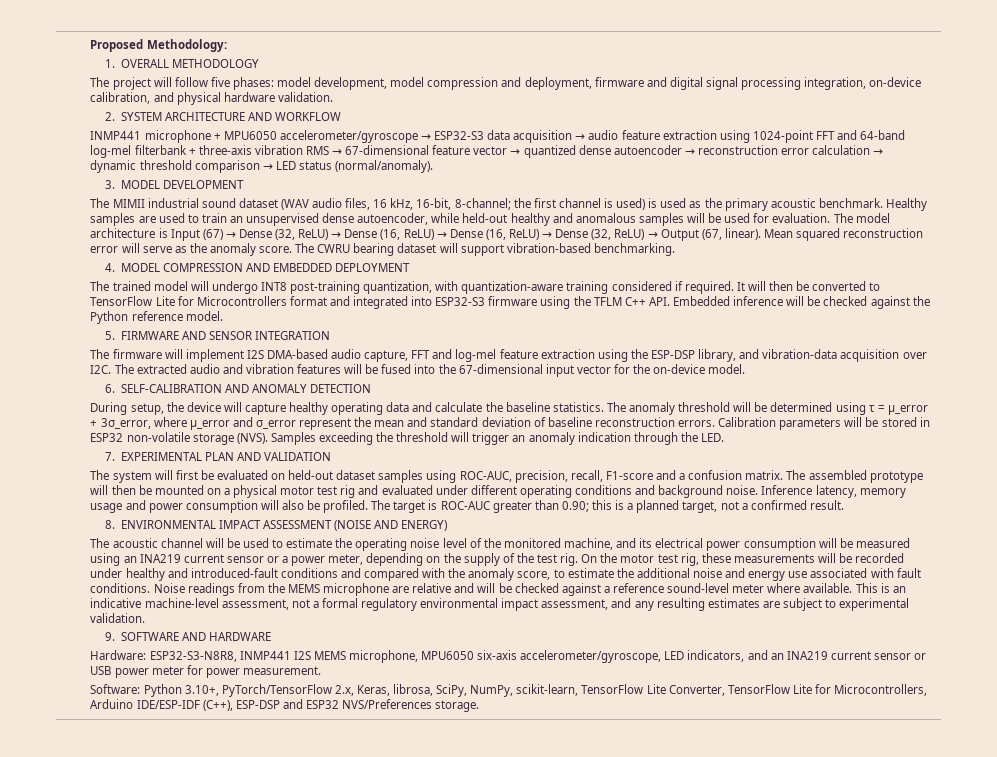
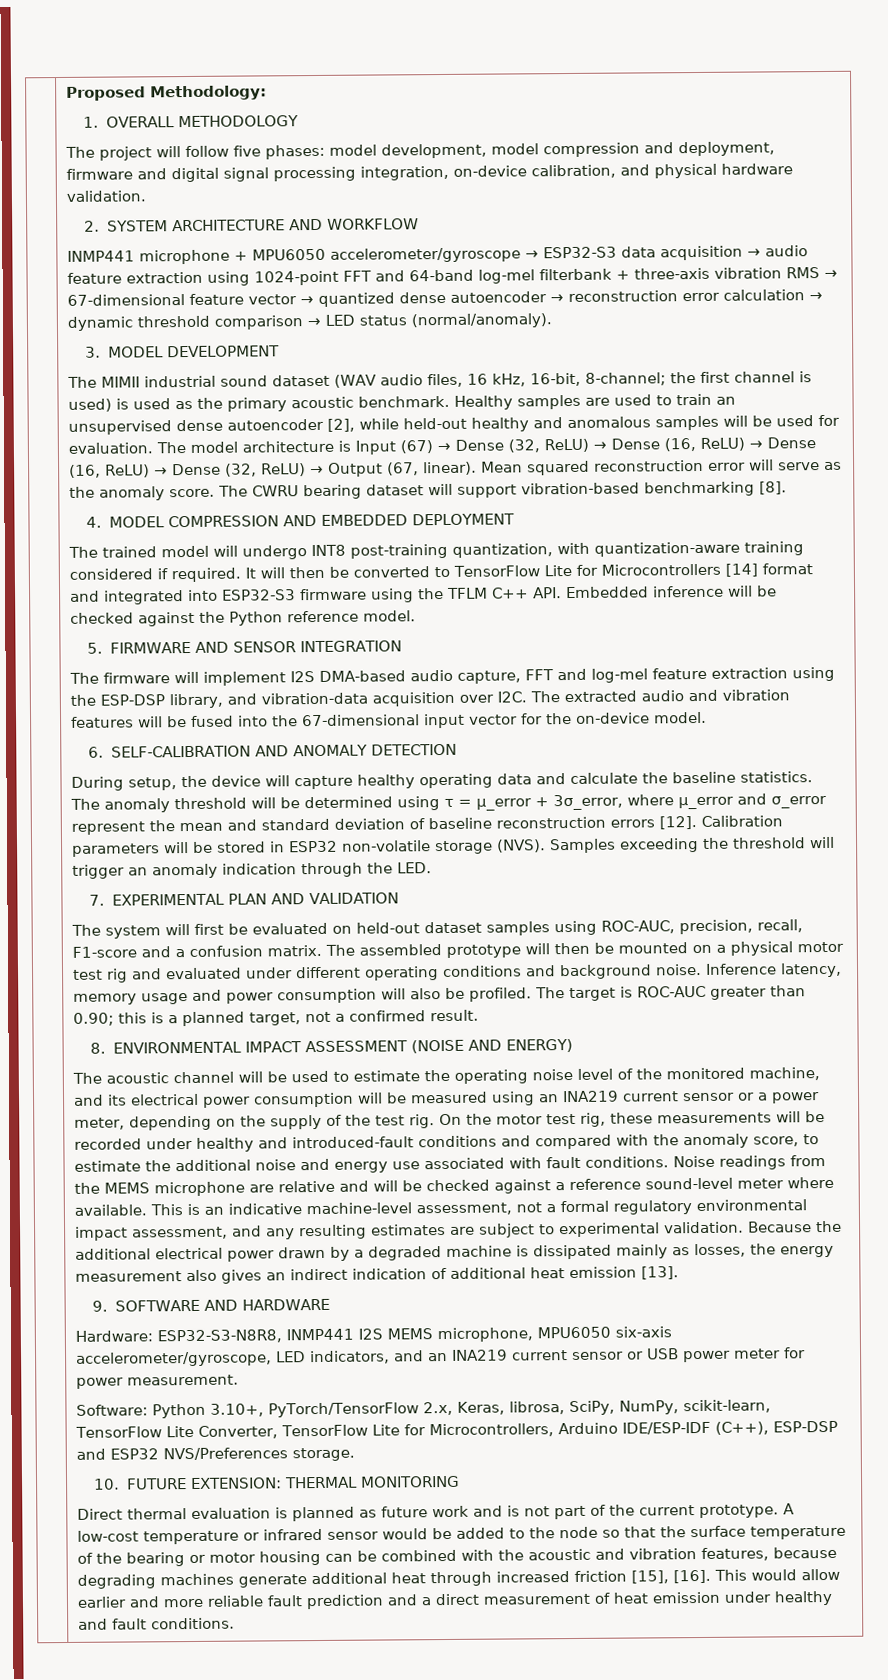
- Healthy samples are used to train an unsupervised dense autoencoder, while held-out healthy and anomalous samples will be used for evaluation.
+ Healthy samples are used to train an unsupervised dense autoencoder [2], while held-out healthy and anomalous samples will be used for evaluation.
- The CWRU bearing dataset will support vibration-based benchmarking.
+ The CWRU bearing dataset will support vibration-based benchmarking [8].
- It will then be converted to TensorFlow Lite for Microcontrollers format and integrated into ESP32-S3 firmware using the TFLM C++ API. Embedded inference will be checked against the Python reference model.
+ It will then be converted to TensorFlow Lite for Microcontrollers [14] format and integrated into ESP32-S3 firmware using the TFLM C++ API. Embedded inference will be checked against the Python reference model.
- The anomaly threshold will be determined using τ = μ_error + 3σ_error, where μ_error and σ_error represent the mean and standard deviation of baseline reconstruction errors.
+ The anomaly threshold will be determined using τ = μ_error + 3σ_error, where μ_error and σ_error represent the mean and standard deviation of baseline reconstruction errors [12].
+ Because the additional electrical power drawn by a degraded machine is dissipated mainly as losses, the energy measurement also gives an indirect indication of additional heat emission [13].
+ 10. FUTURE EXTENSION: THERMAL MONITORING
+ Direct thermal evaluation is planned as future work and is not part of the current prototype. A low-cost temperature or infrared sensor would be added to the node so that the surface temperature of the bearing or motor housing can be combined with the acoustic and vibration features, because degrading machines generate additional heat through increased friction [15], [16]. This would allow earlier and more reliable fault prediction and a direct measurement of heat emission under healthy and fault conditions.

